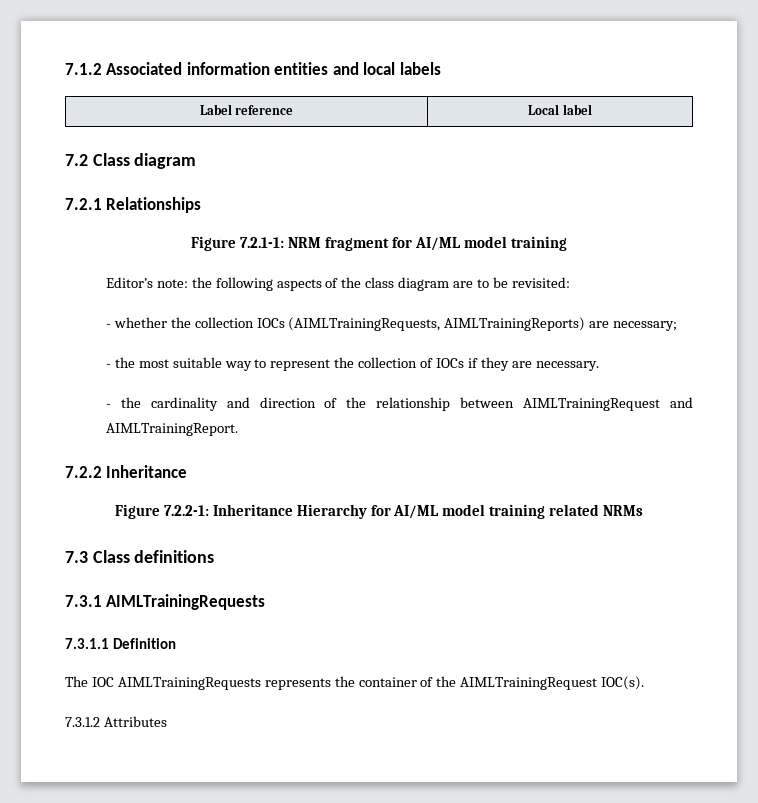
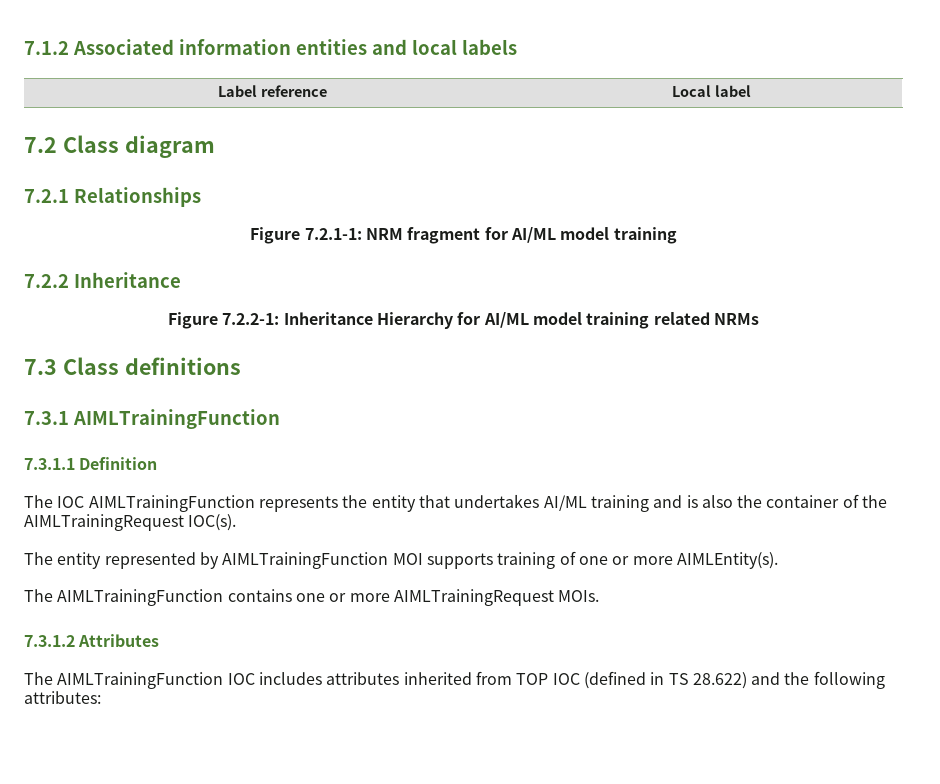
- Editor’s note: the following aspects of the class diagram are to be revisited:
- - whether the collection IOCs (AIMLTrainingRequests, AIMLTrainingReports) are necessary;
- - the most suitable way to represent the collection of IOCs if they are necessary.
- - the cardinality and direction of the relationship between AIMLTrainingRequest and AIMLTrainingReport.
- 7.3.1 AIMLTrainingRequests
+ 7.3.1 AIMLTrainingFunction
- The IOC AIMLTrainingRequests represents the container of the AIMLTrainingRequest IOC(s).
+ The IOC AIMLTrainingFunction represents the entity that undertakes AI/ML training and is also the container of the AIMLTrainingRequest IOC(s).
+ The entity represented by AIMLTrainingFunction MOI supports training of one or more AIMLEntity(s).
+ The AIMLTrainingFunction contains one or more AIMLTrainingRequest MOIs.
  7.3.1.2 Attributes
+ The AIMLTrainingFunction IOC includes attributes inherited from TOP IOC (defined in TS 28.622) and the following attributes:

